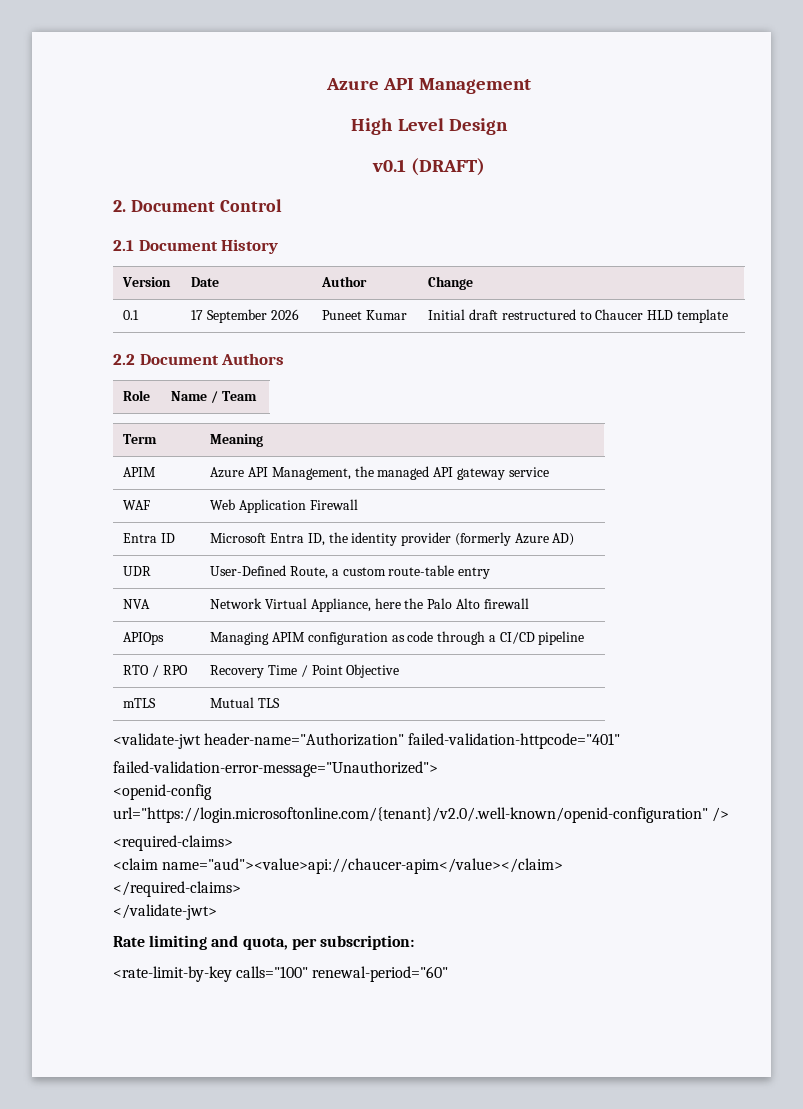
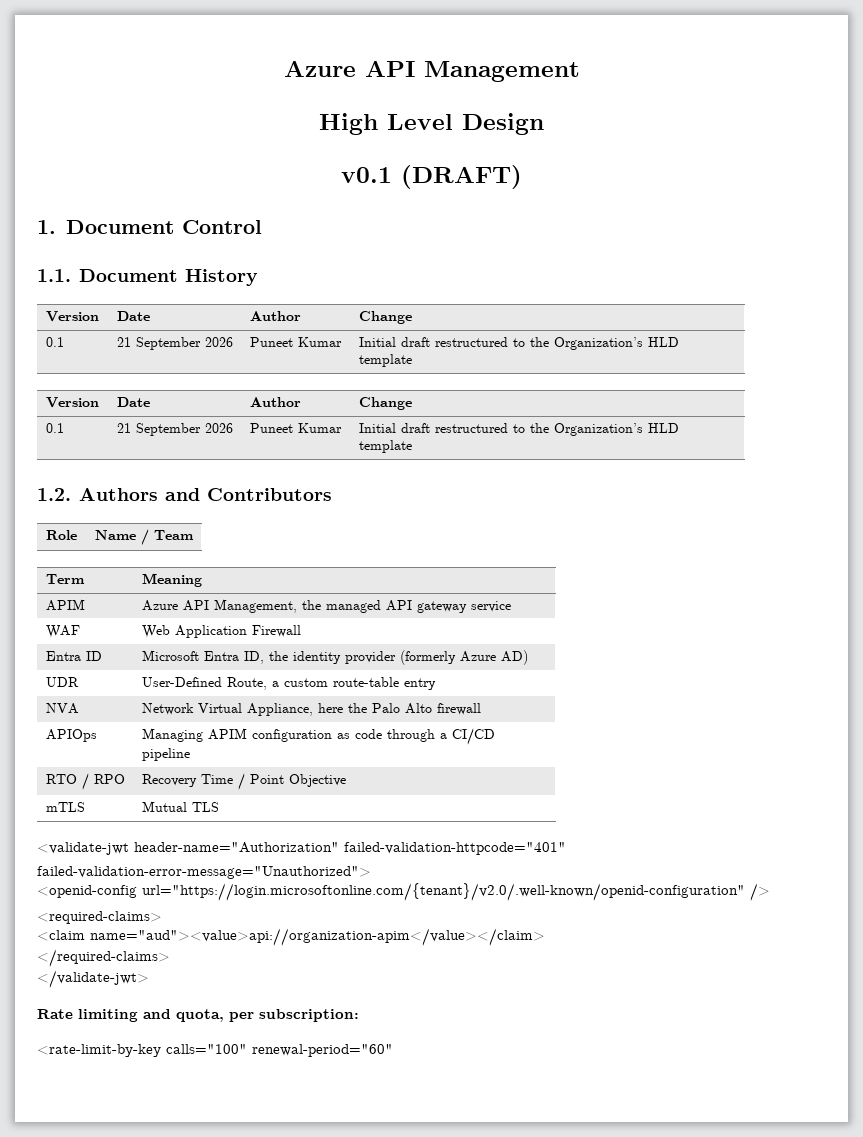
- 2. Document Control
+ 1. Document Control
- 2.1 Document History
+ 1.1. Document History
  Version | Date | Author | Change
- 0.1 | 17 September 2026 | Puneet Kumar | Initial draft restructured to Chaucer HLD template
- 2.2 Document Authors
+ 0.1 | 21 September 2026 | Puneet Kumar | Initial draft restructured to the Organization’s HLD template
+ Version | Date | Author | Change
+ 0.1 | 21 September 2026 | Puneet Kumar | Initial draft restructured to the Organization’s HLD template
+ 1.2. Authors and Contributors
- <claim name="aud"><value>api://chaucer-apim</value></claim>
+ <claim name="aud"><value>api://organization-apim</value></claim>

